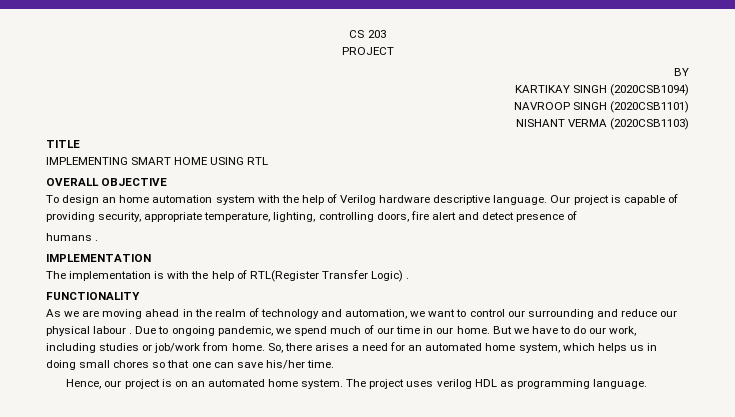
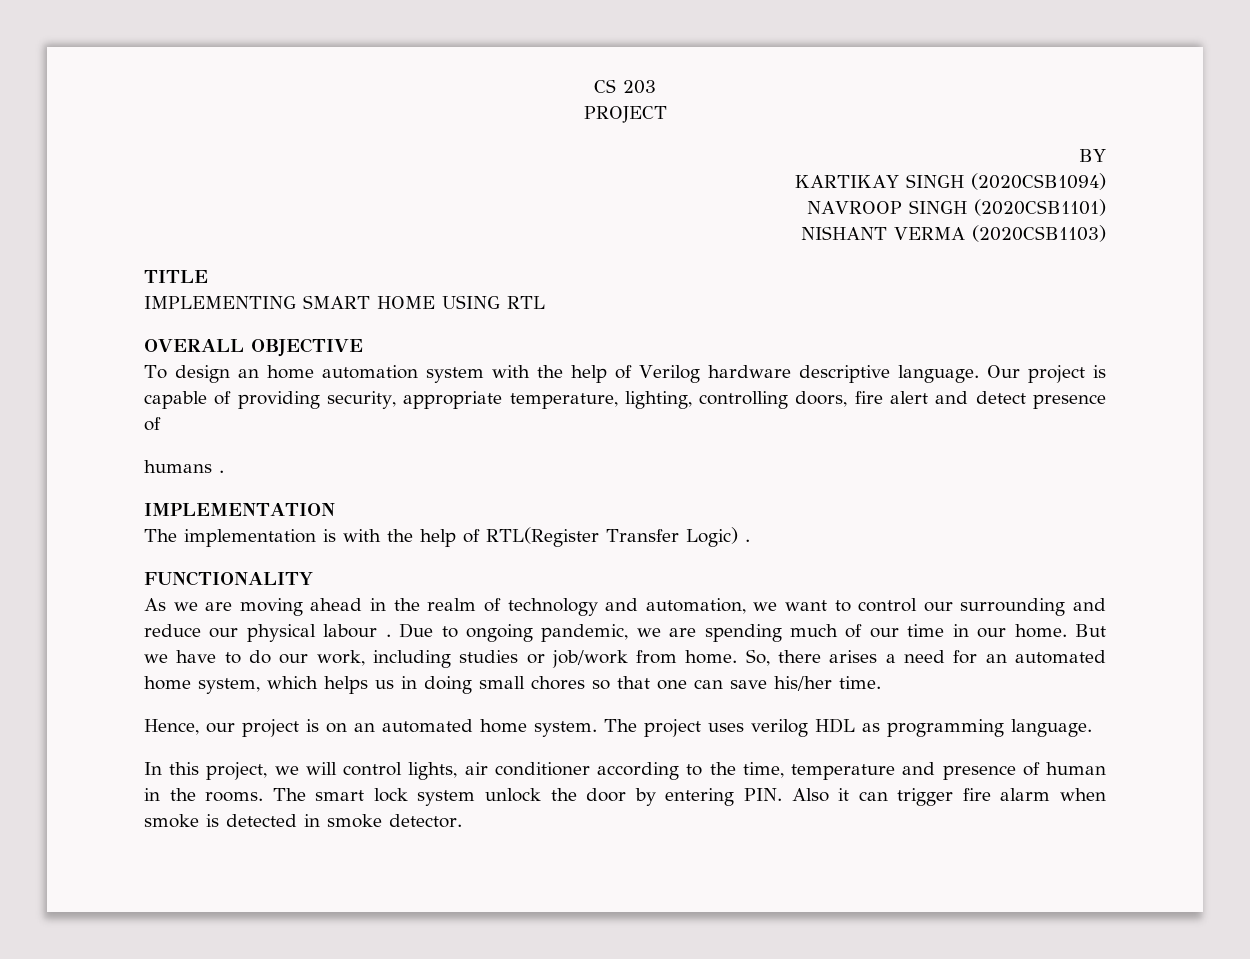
- Due to ongoing pandemic, we spend much of our time in our home.
+ Due to ongoing pandemic, we are spending much of our time in our home.
+ In this project, we will control lights, air conditioner according to the time, temperature and presence of human in the rooms. The smart lock system unlock the door by entering PIN. Also it can trigger fire alarm when smoke is detected in smoke detector.

